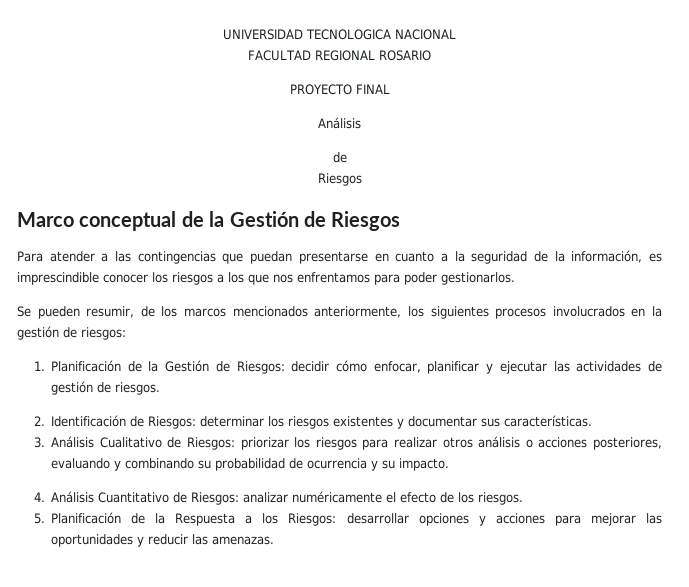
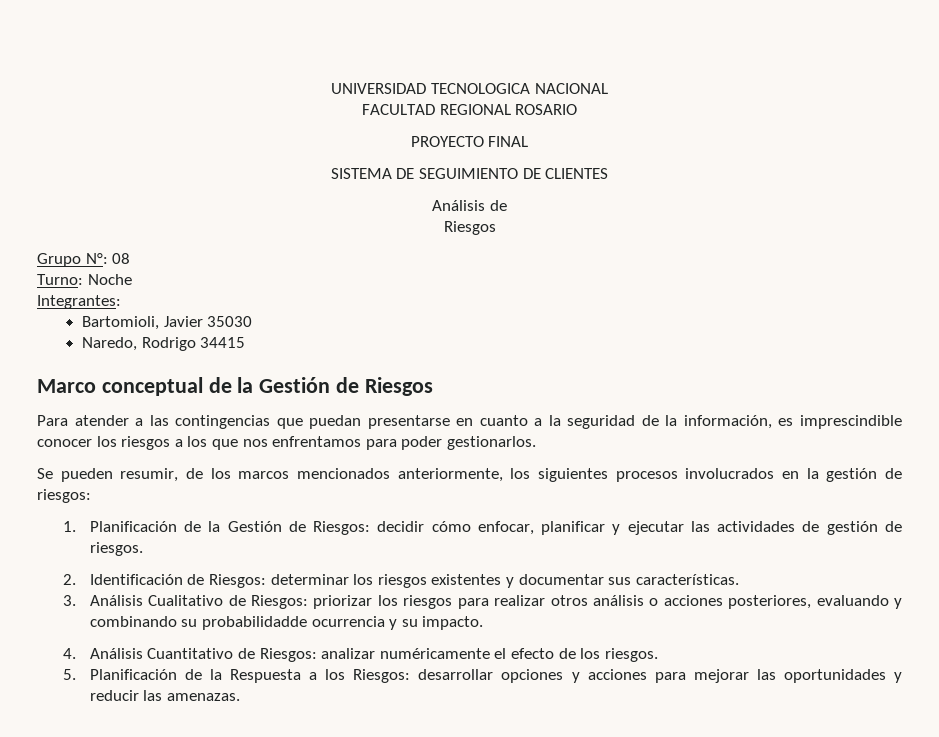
  PROYECTO FINAL
- Análisis
- de
+ SISTEMA DE SEGUIMIENTO DE CLIENTES
+ Análisis de
+ Grupo N°: 08
+ Turno: Noche
+ Integrantes:
+ Bartomioli, Javier 35030
+ Naredo, Rodrigo 34415
- 3. Análisis Cualitativo de Riesgos: priorizar los riesgos para realizar otros análisis o acciones posteriores, evaluando y combinando su probabilidad de ocurrencia y su impacto.
+ 3. Análisis Cualitativo de Riesgos: priorizar los riesgos para realizar otros análisis o acciones posteriores, evaluando y combinando su probabilidadde ocurrencia y su impacto.

